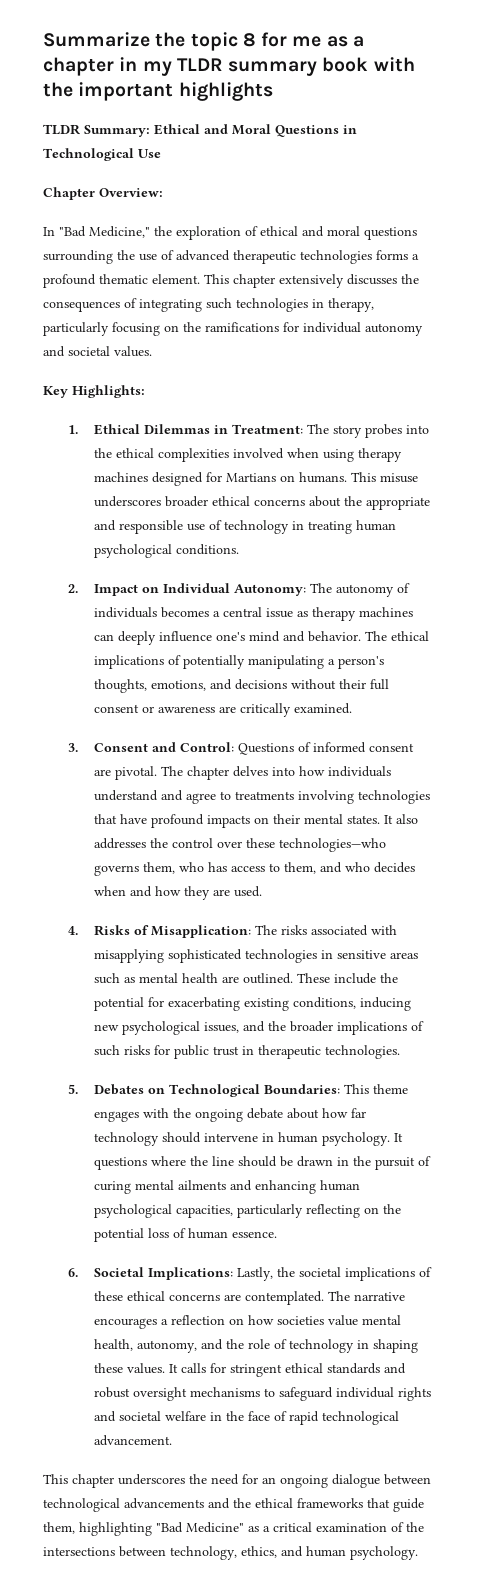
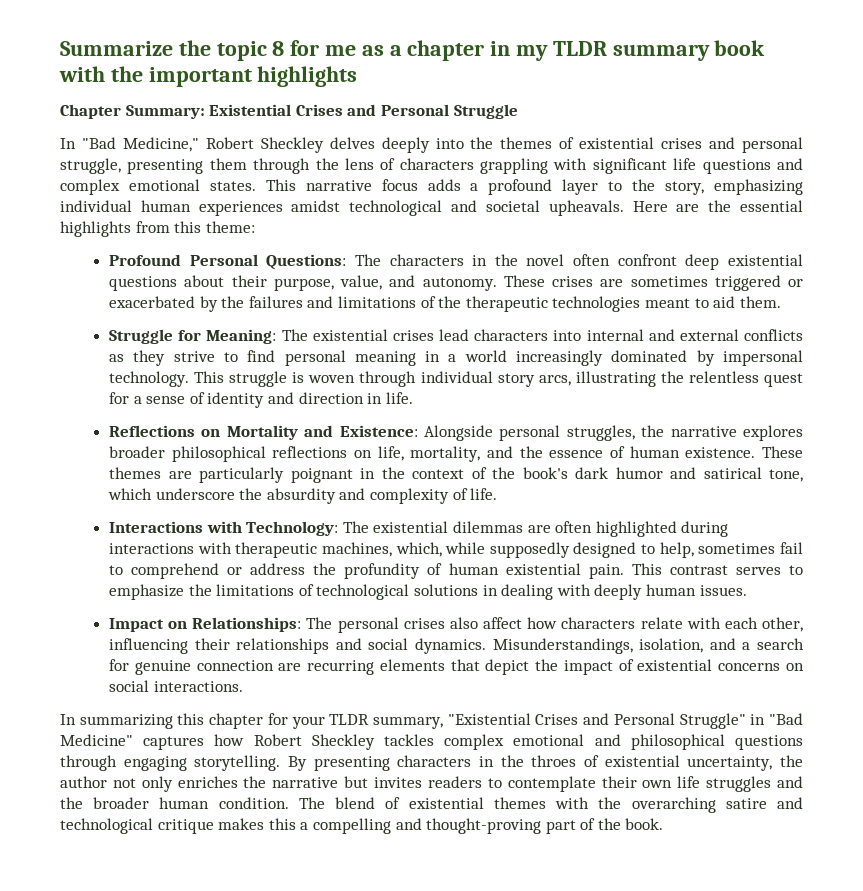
- TLDR Summary: Ethical and Moral Questions in Technological Use
- Chapter Overview:
- In "Bad Medicine," the exploration of ethical and moral questions surrounding the use of advanced therapeutic technologies forms a profound thematic element. This chapter extensively discusses the consequences of integrating such technologies in therapy, particularly focusing on the ramifications for individual autonomy and societal values.
- Key Highlights:
- 1. Ethical Dilemmas in Treatment: The story probes into the ethical complexities involved when using therapy machines designed for Martians on humans. This misuse underscores broader ethical concerns about the appropriate and responsible use of technology in treating human psychological conditions.
- 2. Impact on Individual Autonomy: The autonomy of individuals becomes a central issue as therapy machines can deeply influence one's mind and behavior. The ethical implications of potentially manipulating a person's thoughts, emotions, and decisions without their full consent or awareness are critically examined.
- 3. Consent and Control: Questions of informed consent are pivotal. The chapter delves into how individuals understand and agree to treatments involving technologies that have profound impacts on their mental states. It also addresses the control over these technologies—who governs them, who has access to them, and who decides when and how they are used.
- 4. Risks of Misapplication: The risks associated with misapplying sophisticated technologies in sensitive areas such as mental health are outlined. These include the potential for exacerbating existing conditions, inducing new psychological issues, and the broader implications of such risks for public trust in therapeutic technologies.
- 5. Debates on Technological Boundaries: This theme engages with the ongoing debate about how far technology should intervene in human psychology. It questions where the line should be drawn in the pursuit of curing mental ailments and enhancing human psychological capacities, particularly reflecting on the potential loss of human essence.
- 6. Societal Implications: Lastly, the societal implications of these ethical concerns are contemplated. The narrative encourages a reflection on how societies value mental health, autonomy, and the role of technology in shaping these values. It calls for stringent ethical standards and robust oversight mechanisms to safeguard individual rights and societal welfare in the face of rapid technological advancement.
- This chapter underscores the need for an ongoing dialogue between technological advancements and the ethical frameworks that guide them, highlighting "Bad Medicine" as a critical examination of the intersections between technology, ethics, and human psychology.
+ Chapter Summary: Existential Crises and Personal Struggle
+ In "Bad Medicine," Robert Sheckley delves deeply into the themes of existential crises and personal struggle, presenting them through the lens of characters grappling with significant life questions and complex emotional states. This narrative focus adds a profound layer to the story, emphasizing individual human experiences amidst technological and societal upheavals. Here are the essential highlights from this theme:
+ Profound Personal Questions: The characters in the novel often confront deep existential questions about their purpose, value, and autonomy. These crises are sometimes triggered or exacerbated by the failures and limitations of the therapeutic technologies meant to aid them.
+ Struggle for Meaning: The existential crises lead characters into internal and external conflicts as they strive to find personal meaning in a world increasingly dominated by impersonal technology. This struggle is woven through individual story arcs, illustrating the relentless quest for a sense of identity and direction in life.
+ Reflections on Mortality and Existence: Alongside personal struggles, the narrative explores broader philosophical reflections on life, mortality, and the essence of human existence. These themes are particularly poignant in the context of the book's dark humor and satirical tone, which underscore the absurdity and complexity of life.
+ Interactions with Technology: The existential dilemmas are often highlighted during interactions with therapeutic machines, which, while supposedly designed to help, sometimes fail to comprehend or address the profundity of human existential pain. This contrast serves to emphasize the limitations of technological solutions in dealing with deeply human issues.
+ Impact on Relationships: The personal crises also affect how characters relate with each other, influencing their relationships and social dynamics. Misunderstandings, isolation, and a search for genuine connection are recurring elements that depict the impact of existential concerns on social interactions.
+ In summarizing this chapter for your TLDR summary, "Existential Crises and Personal Struggle" in "Bad Medicine" captures how Robert Sheckley tackles complex emotional and philosophical questions through engaging storytelling. By presenting characters in the throes of existential uncertainty, the author not only enriches the narrative but invites readers to contemplate their own life struggles and the broader human condition. The blend of existential themes with the overarching satire and technological critique makes this a compelling and thought-proving part of the book.

